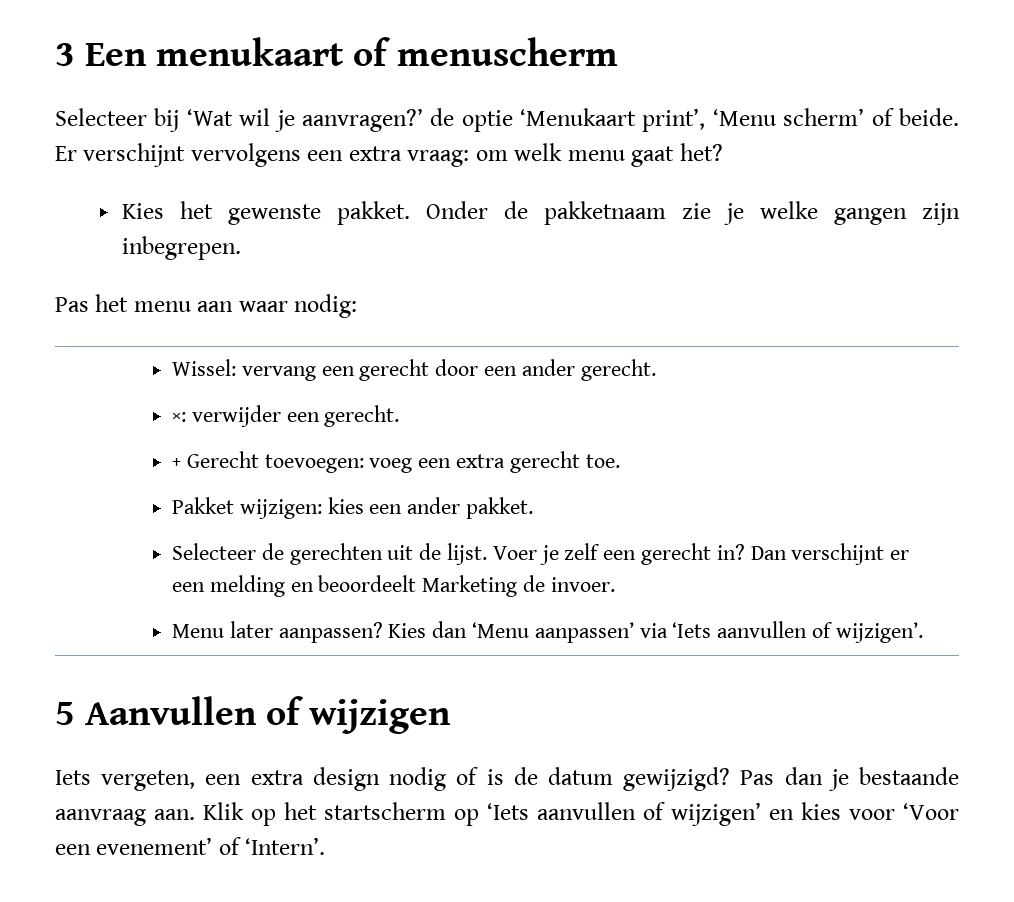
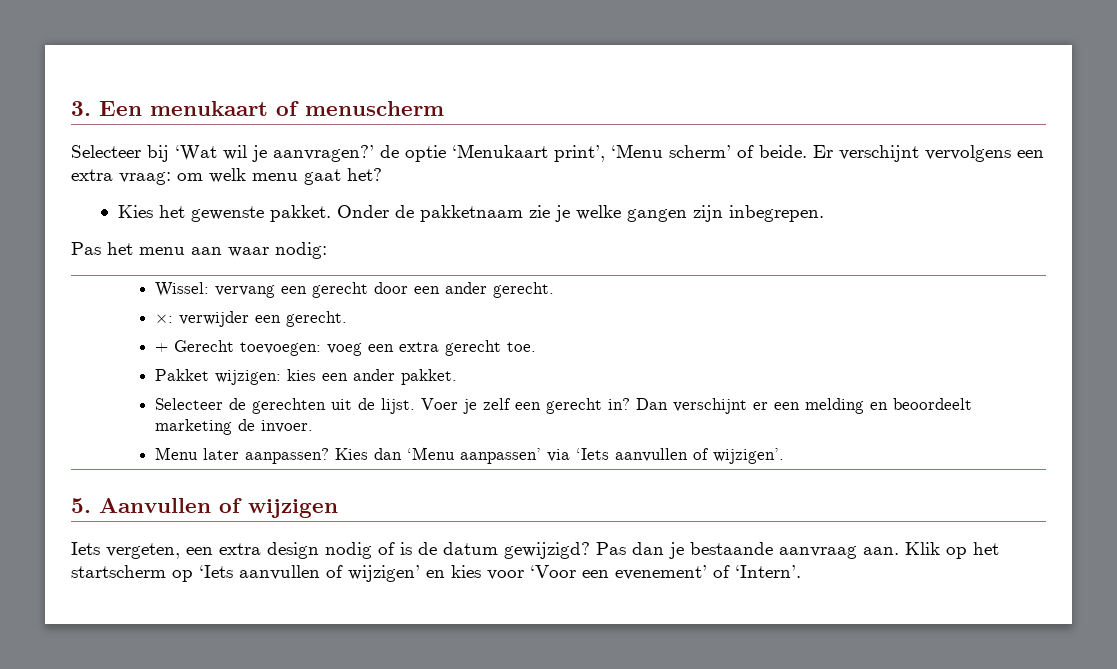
- 3 Een menukaart of menuscherm
+ 3. Een menukaart of menuscherm
- Dan verschijnt er een melding en beoordeelt Marketing de invoer.
+ Dan verschijnt er een melding en beoordeelt marketing de invoer.
- 5 Aanvullen of wijzigen
+ 5. Aanvullen of wijzigen

